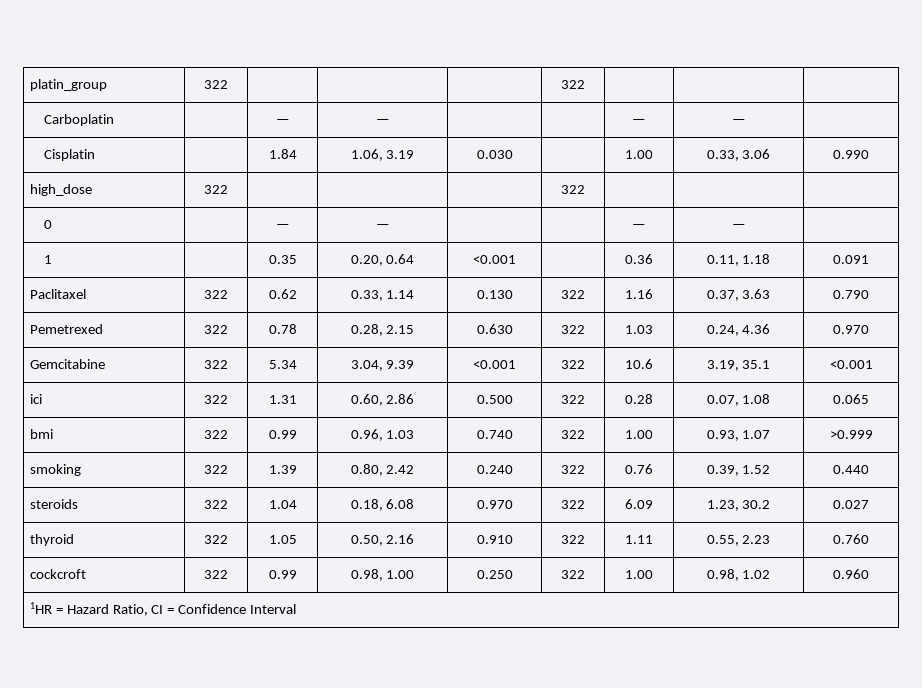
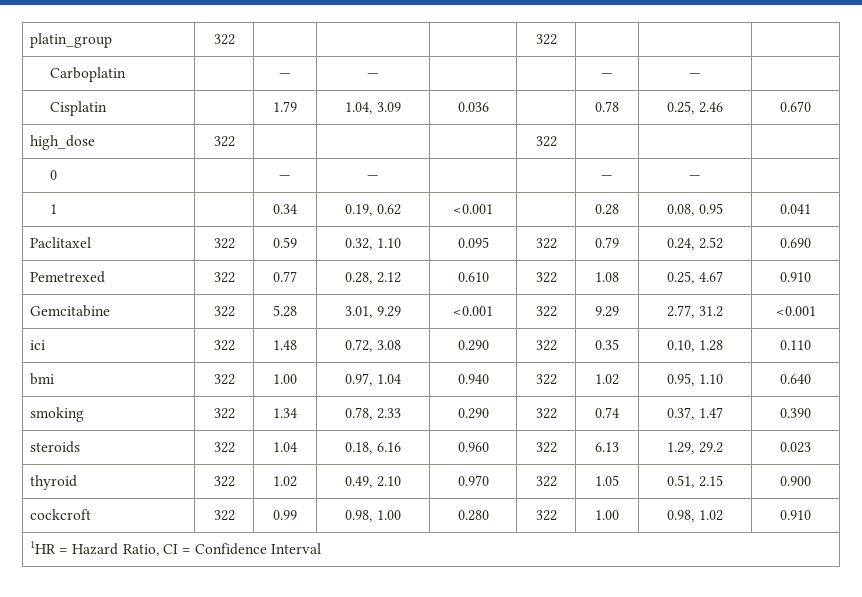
- Cisplatin | | 1.84 | 1.06, 3.19 | 0.030 | | 1.00 | 0.33, 3.06 | 0.990
+ Cisplatin | | 1.79 | 1.04, 3.09 | 0.036 | | 0.78 | 0.25, 2.46 | 0.670
- 1 | | 0.35 | 0.20, 0.64 | <0.001 | | 0.36 | 0.11, 1.18 | 0.091
- Paclitaxel | 322 | 0.62 | 0.33, 1.14 | 0.130 | 322 | 1.16 | 0.37, 3.63 | 0.790
+ 1 | | 0.34 | 0.19, 0.62 | <0.001 | | 0.28 | 0.08, 0.95 | 0.041
+ Paclitaxel | 322 | 0.59 | 0.32, 1.10 | 0.095 | 322 | 0.79 | 0.24, 2.52 | 0.690
- Pemetrexed | 322 | 0.78 | 0.28, 2.15 | 0.630 | 322 | 1.03 | 0.24, 4.36 | 0.970
+ Pemetrexed | 322 | 0.77 | 0.28, 2.12 | 0.610 | 322 | 1.08 | 0.25, 4.67 | 0.910
- Gemcitabine | 322 | 5.34 | 3.04, 9.39 | <0.001 | 322 | 10.6 | 3.19, 35.1 | <0.001
+ Gemcitabine | 322 | 5.28 | 3.01, 9.29 | <0.001 | 322 | 9.29 | 2.77, 31.2 | <0.001
- ici | 322 | 1.31 | 0.60, 2.86 | 0.500 | 322 | 0.28 | 0.07, 1.08 | 0.065
- bmi | 322 | 0.99 | 0.96, 1.03 | 0.740 | 322 | 1.00 | 0.93, 1.07 | >0.999
- smoking | 322 | 1.39 | 0.80, 2.42 | 0.240 | 322 | 0.76 | 0.39, 1.52 | 0.440
- steroids | 322 | 1.04 | 0.18, 6.08 | 0.970 | 322 | 6.09 | 1.23, 30.2 | 0.027
- thyroid | 322 | 1.05 | 0.50, 2.16 | 0.910 | 322 | 1.11 | 0.55, 2.23 | 0.760
+ ici | 322 | 1.48 | 0.72, 3.08 | 0.290 | 322 | 0.35 | 0.10, 1.28 | 0.110
+ bmi | 322 | 1.00 | 0.97, 1.04 | 0.940 | 322 | 1.02 | 0.95, 1.10 | 0.640
+ smoking | 322 | 1.34 | 0.78, 2.33 | 0.290 | 322 | 0.74 | 0.37, 1.47 | 0.390
+ steroids | 322 | 1.04 | 0.18, 6.16 | 0.960 | 322 | 6.13 | 1.29, 29.2 | 0.023
+ thyroid | 322 | 1.02 | 0.49, 2.10 | 0.970 | 322 | 1.05 | 0.51, 2.15 | 0.900
- cockcroft | 322 | 0.99 | 0.98, 1.00 | 0.250 | 322 | 1.00 | 0.98, 1.02 | 0.960
+ cockcroft | 322 | 0.99 | 0.98, 1.00 | 0.280 | 322 | 1.00 | 0.98, 1.02 | 0.910

